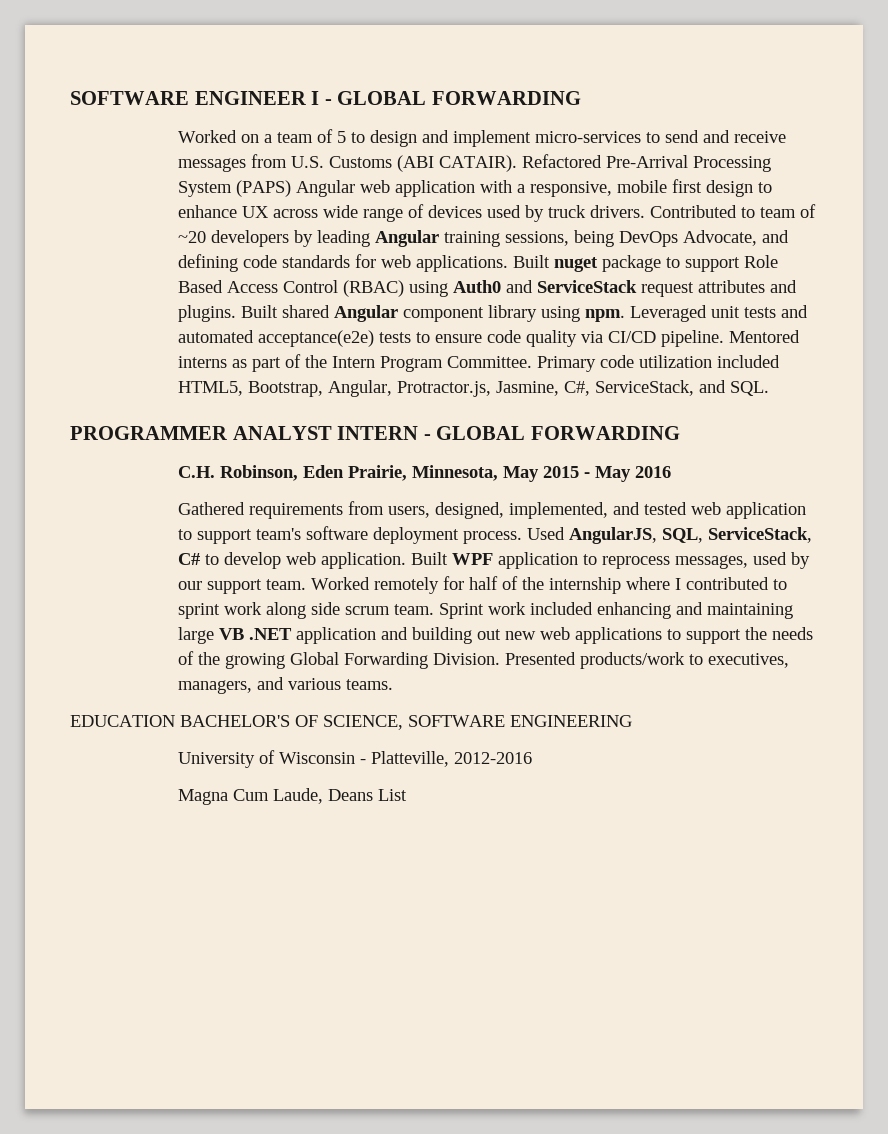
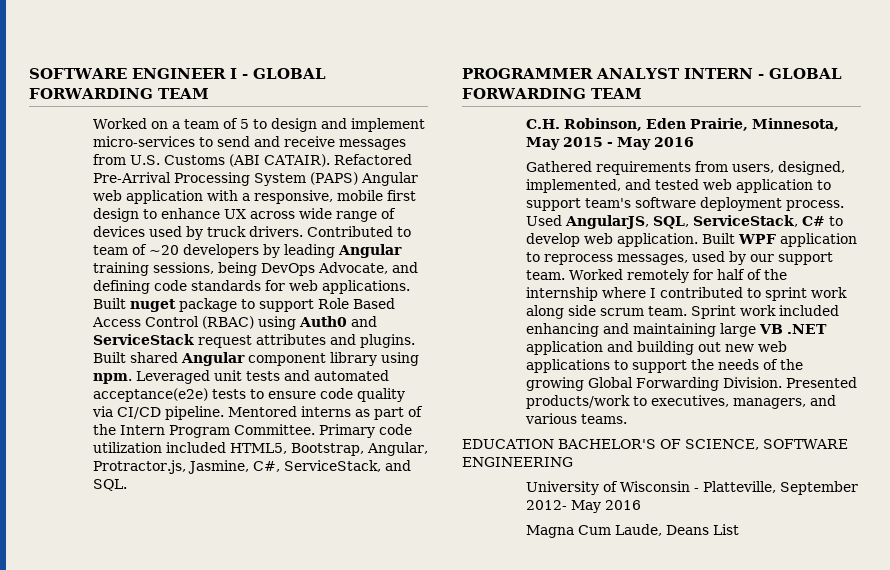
- SOFTWARE ENGINEER I - GLOBAL FORWARDING
+ SOFTWARE ENGINEER I - GLOBAL FORWARDING TEAM
- PROGRAMMER ANALYST INTERN - GLOBAL FORWARDING
+ PROGRAMMER ANALYST INTERN - GLOBAL FORWARDING TEAM
- University of Wisconsin - Platteville, 2012-2016
+ University of Wisconsin - Platteville, September 2012- May 2016

